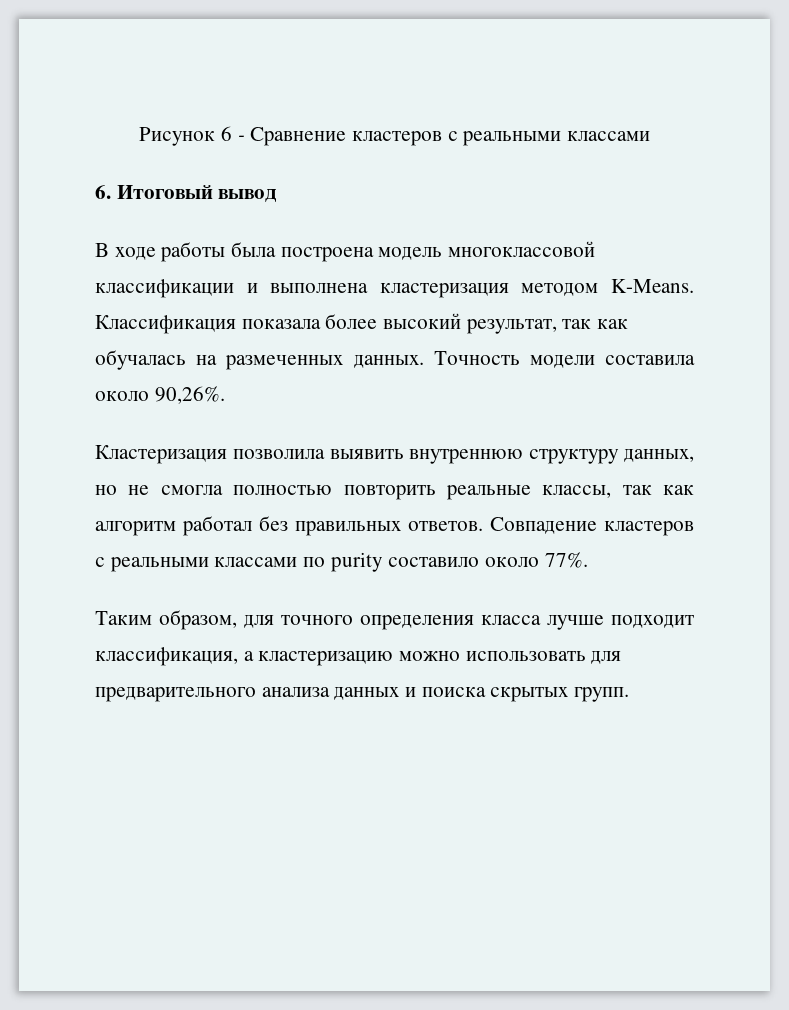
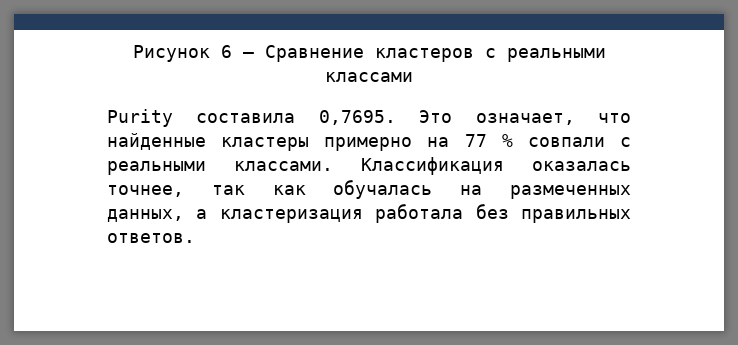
- Рисунок 6 - Сравнение кластеров с реальными классами
+ Рисунок 6 — Сравнение кластеров с реальными классами
- 6. Итоговый вывод
- В ходе работы была построена модель многоклассовой классификации и выполнена кластеризация методом K-Means. Классификация показала более высокий результат, так как обучалась на размеченных данных. Точность модели составила около 90,26%.
- Кластеризация позволила выявить внутреннюю структуру данных, но не смогла полностью повторить реальные классы, так как алгоритм работал без правильных ответов. Совпадение кластеров с реальными классами по purity составило около 77%.
- Таким образом, для точного определения класса лучше подходит классификация, а кластеризацию можно использовать для предварительного анализа данных и поиска скрытых групп.
+ Purity составила 0,7695. Это означает, что найденные кластеры примерно на 77 % совпали с реальными классами. Классификация оказалась точнее, так как обучалась на размеченных данных, а кластеризация работала без правильных ответов.

